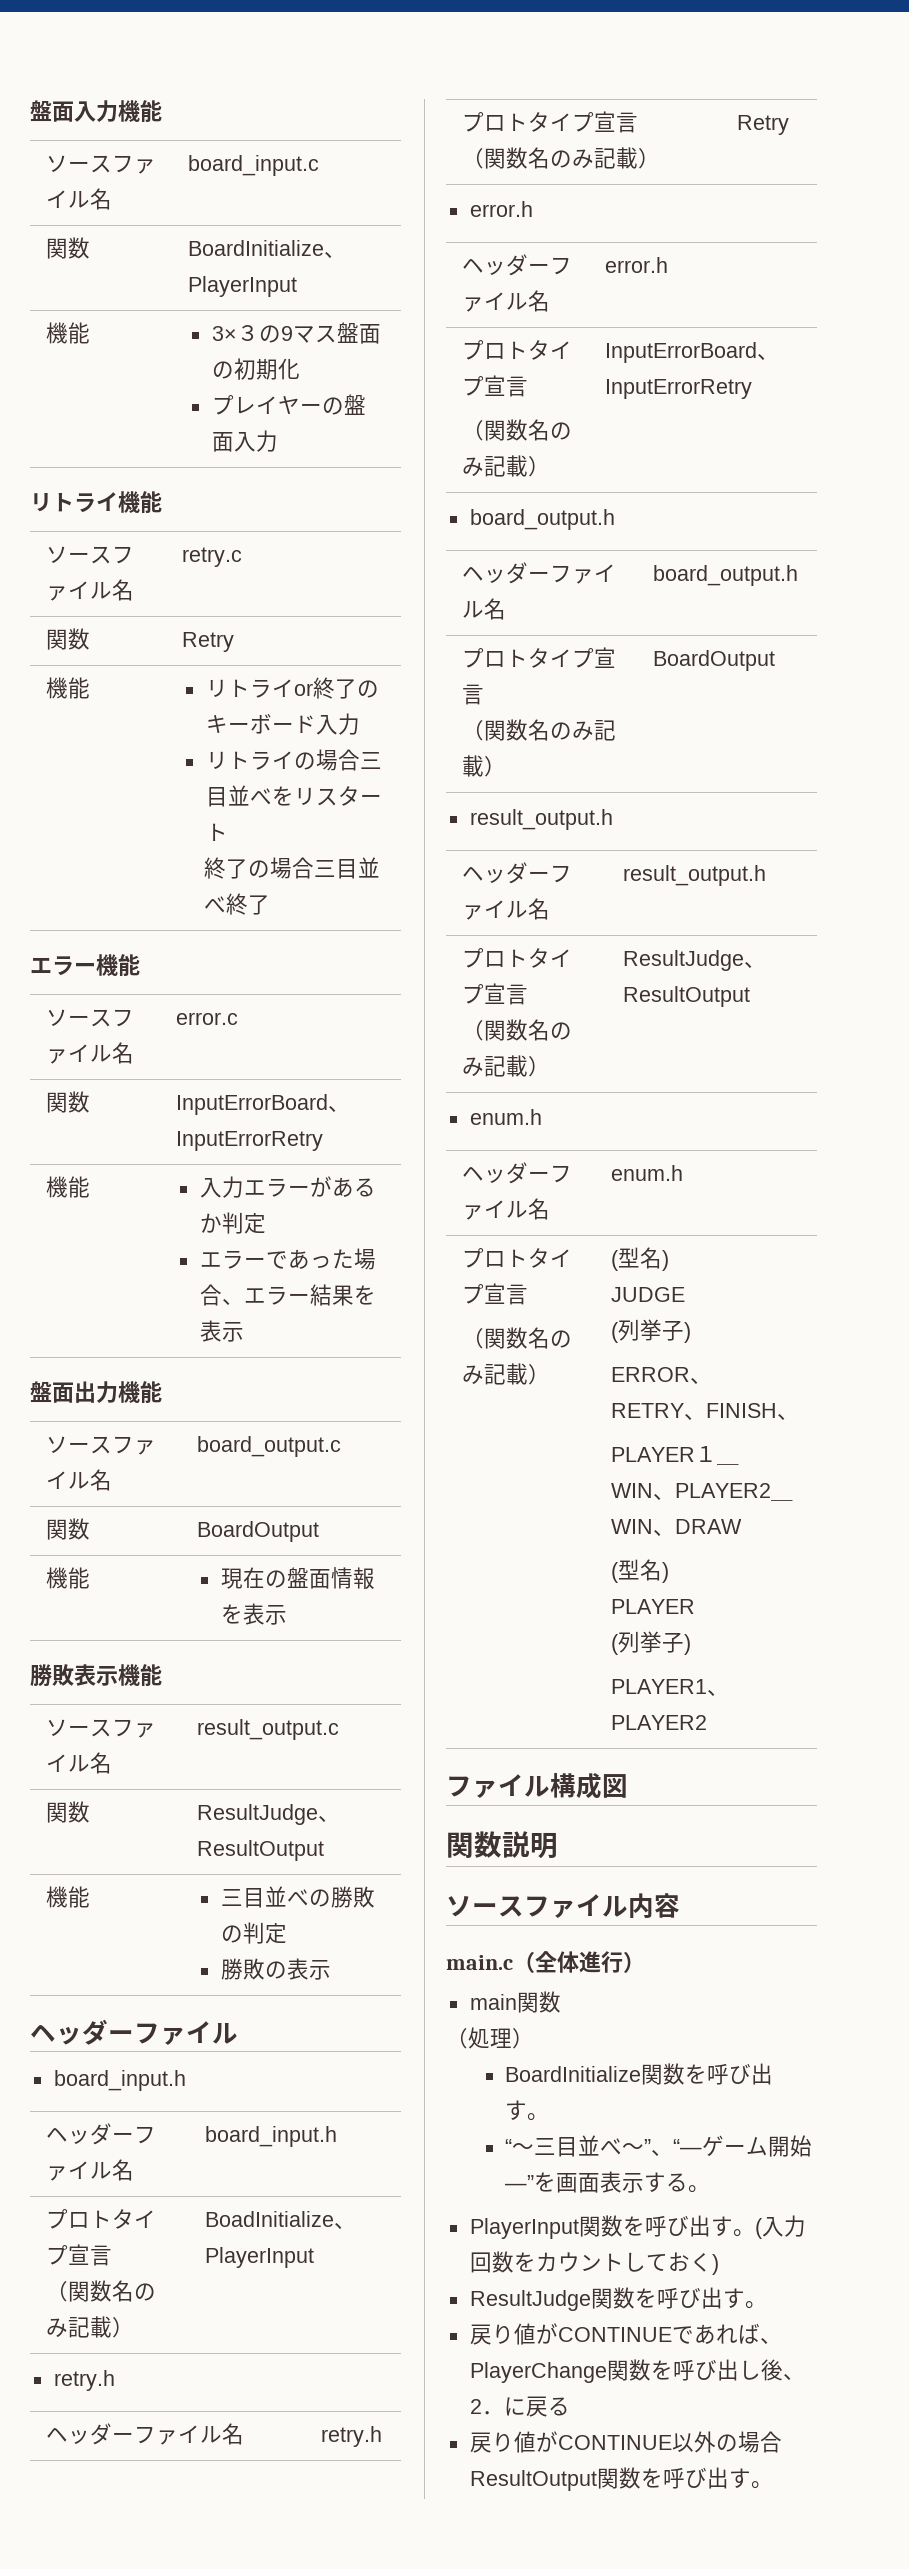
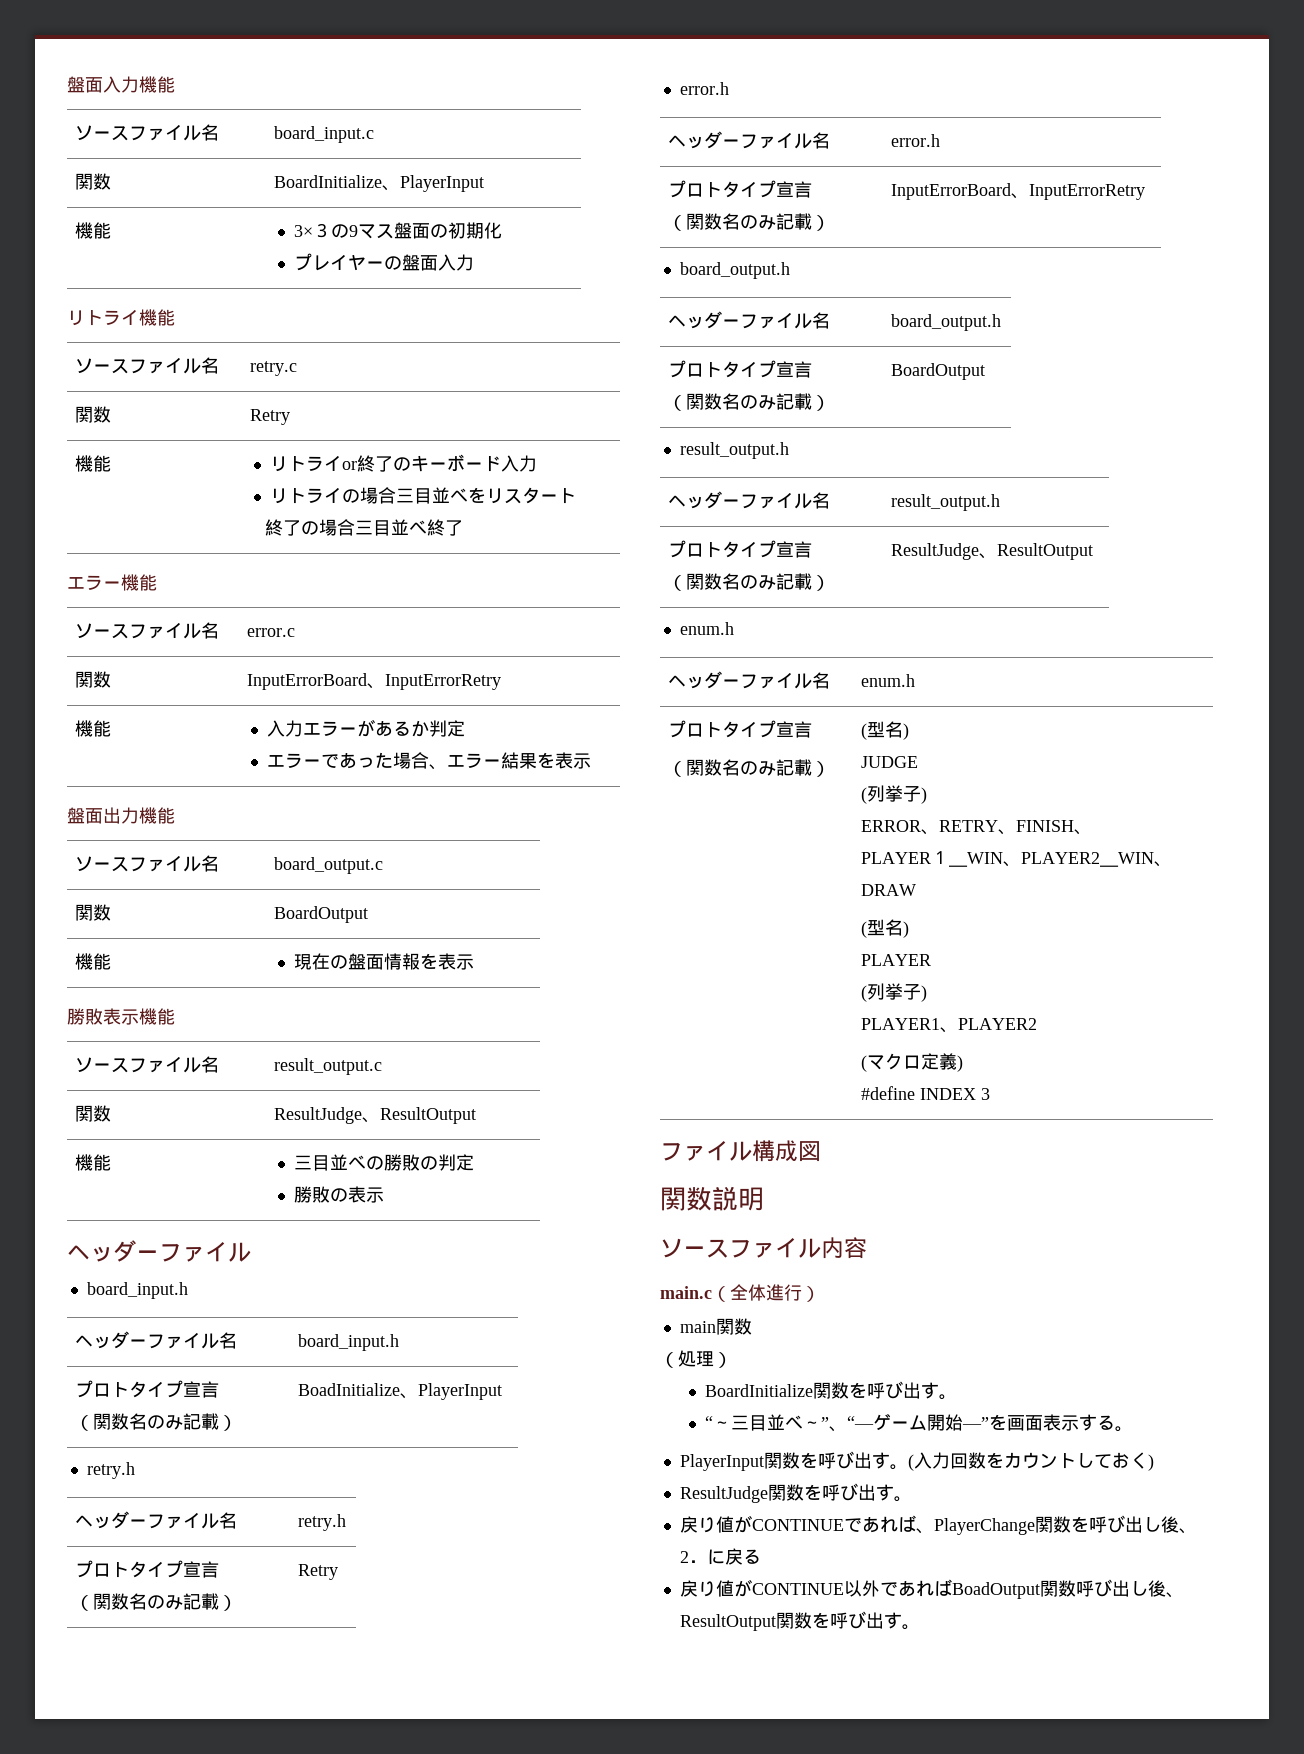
+ (マクロ定義)
+ #define INDEX 3
- 戻り値がCONTINUE以外の場合ResultOutput関数を呼び出す。
+ 戻り値がCONTINUE以外であればBoadOutput関数呼び出し後、ResultOutput関数を呼び出す。

